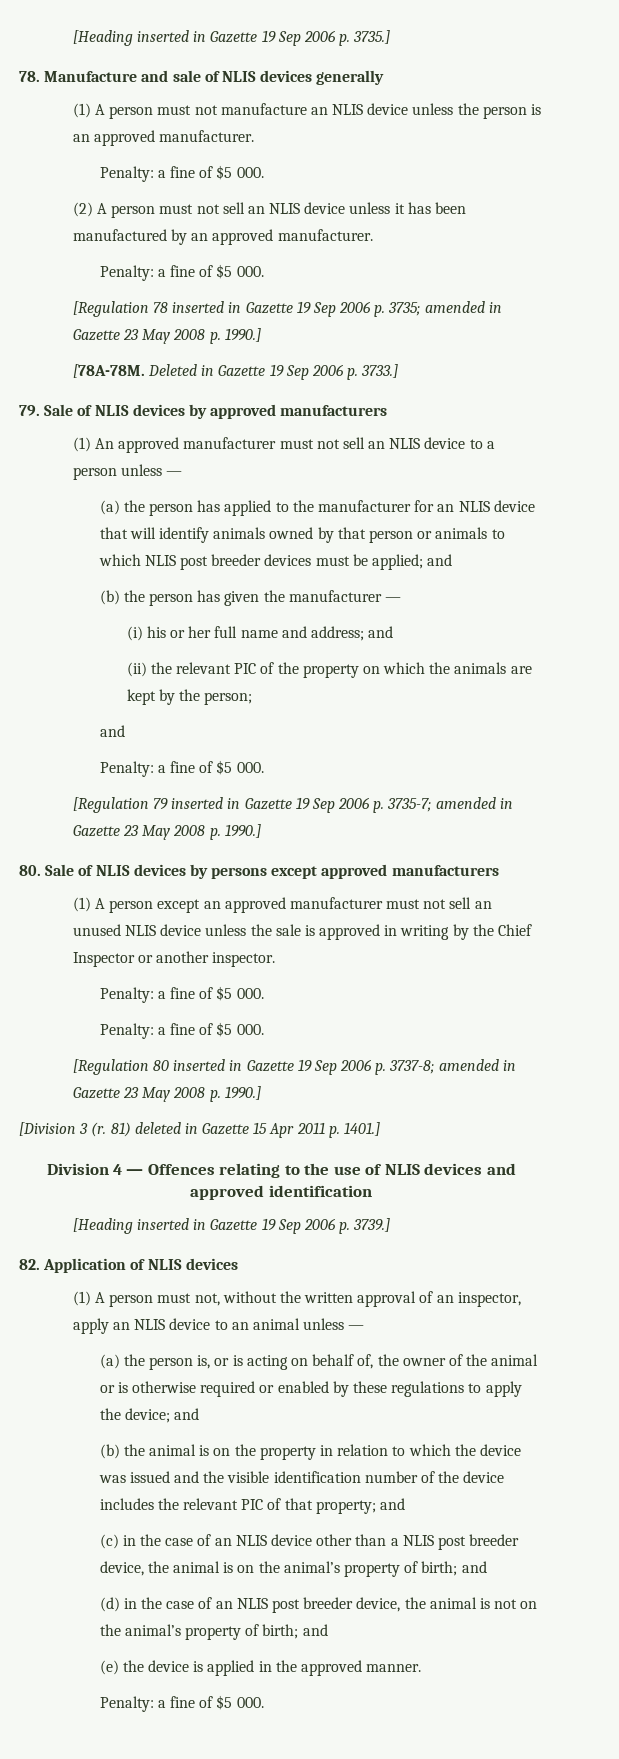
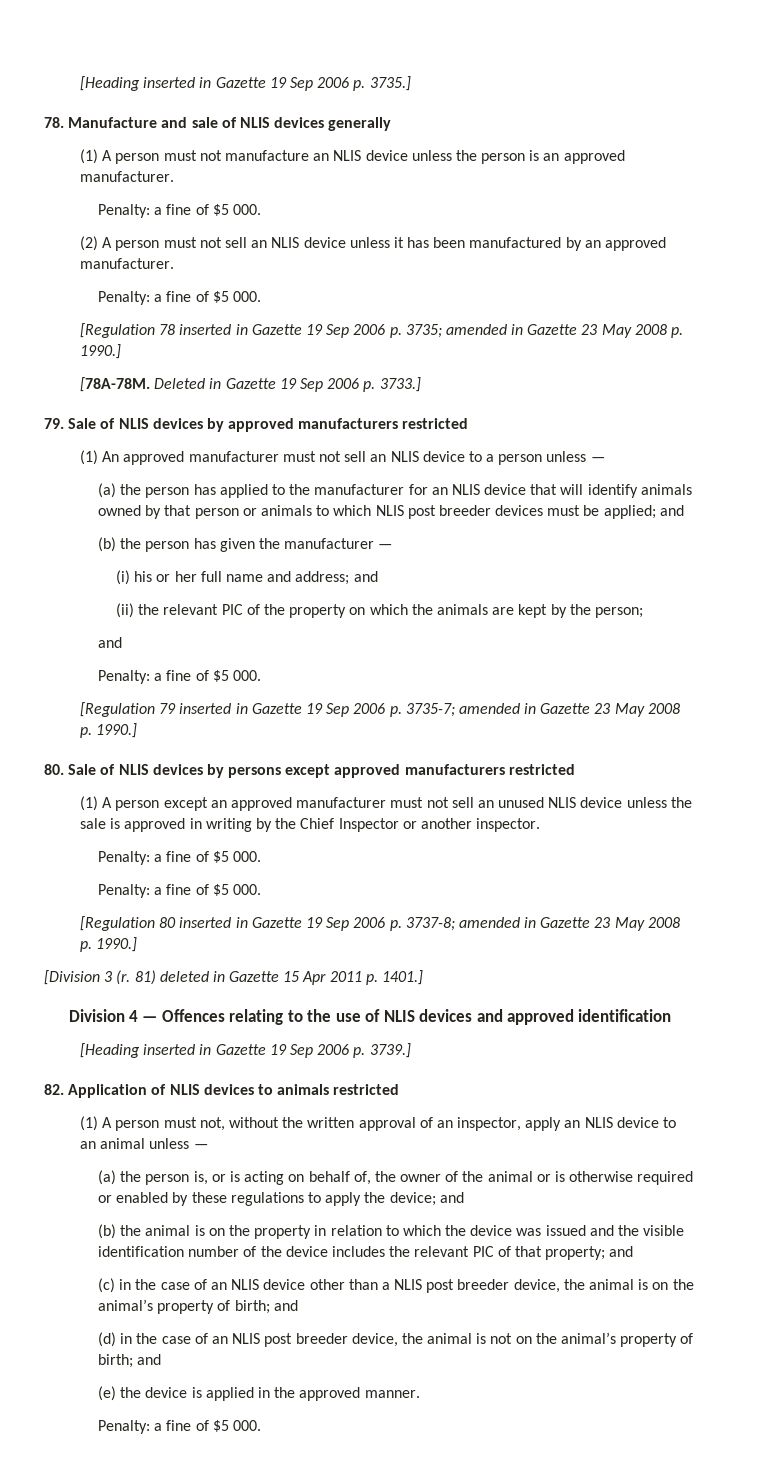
- 79. Sale of NLIS devices by approved manufacturers
+ 79. Sale of NLIS devices by approved manufacturers restricted
- 80. Sale of NLIS devices by persons except approved manufacturers
+ 80. Sale of NLIS devices by persons except approved manufacturers restricted
- 82. Application of NLIS devices
+ 82. Application of NLIS devices to animals restricted

